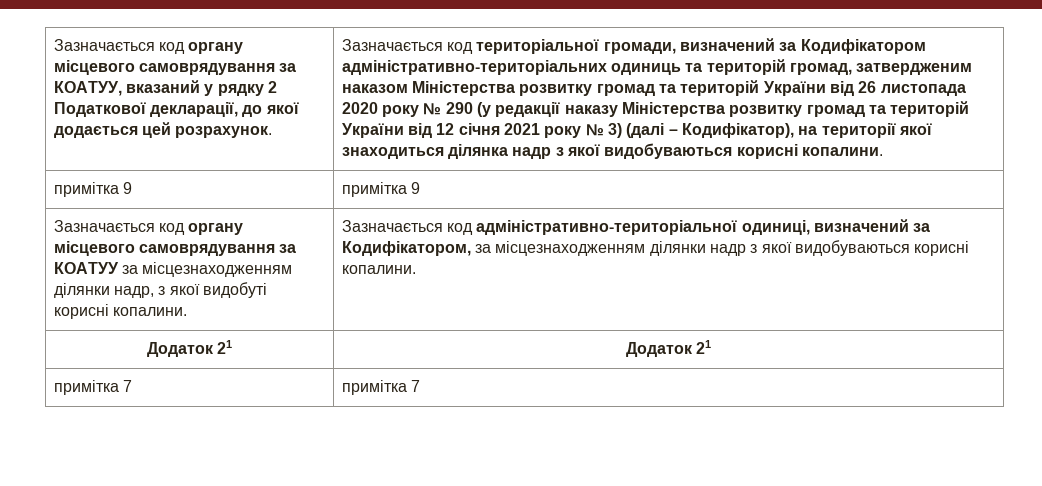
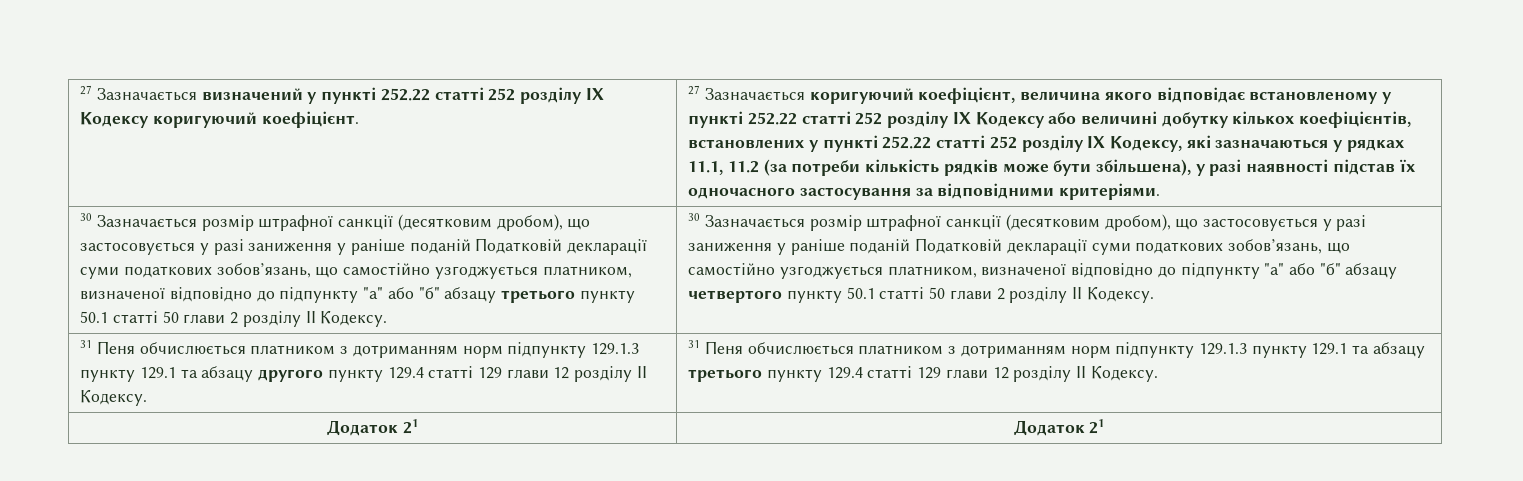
- Зазначається код органу місцевого самоврядування за КОАТУУ, вказаний у рядку 2 Податкової декларації, до якої додається цей розрахунок. | Зазначається код територіальної громади, визначений за Кодифікатором адміністративно-територіальних одиниць та територій громад, затвердженим наказом Міністерства розвитку громад та територій України від 26 листопада 2020 року № 290 (у редакції наказу Міністерства розвитку громад та територій України від 12 січня 2021 року № 3) (далі – Кодифікатор), на території якої знаходиться ділянка надр з якої видобуваються корисні копалини.
- примітка 9 | примітка 9
- Зазначається код органу місцевого самоврядування за КОАТУУ за місцезнаходженням ділянки надр, з якої видобуті корисні копалини. | Зазначається код адміністративно-територіальної одиниці, визначений за Кодифікатором, за місцезнаходженням ділянки надр з якої видобуваються корисні копалини.
+ 27 Зазначається визначений у пункті 252.22 статті 252 розділу ІХ Кодексу коригуючий коефіцієнт. | 27 Зазначається коригуючий коефіцієнт, величина якого відповідає встановленому у пункті 252.22 статті 252 розділу ІХ Кодексу або величині добутку кількох коефіцієнтів, встановлених у пункті 252.22 статті 252 розділу ІХ Кодексу, які зазначаються у рядках 11.1, 11.2 (за потреби кількість рядків може бути збільшена), у разі наявності підстав їх одночасного застосування за відповідними критеріями.
+ 30 Зазначається розмір штрафної санкції (десятковим дробом), що застосовується у разі заниження у раніше поданій Податковій декларації суми податкових зобов’язань, що самостійно узгоджується платником, визначеної відповідно до підпункту "а" або "б" абзацу третього пункту 50.1 статті 50 глави 2 розділу ІІ Кодексу. | 30 Зазначається розмір штрафної санкції (десятковим дробом), що застосовується у разі заниження у раніше поданій Податковій декларації суми податкових зобов’язань, що самостійно узгоджується платником, визначеної відповідно до підпункту "а" або "б" абзацу четвертого пункту 50.1 статті 50 глави 2 розділу ІІ Кодексу.
+ 31 Пеня обчислюється платником з дотриманням норм підпункту 129.1.3 пункту 129.1 та абзацу другого пункту 129.4 статті 129 глави 12 розділу ІІ Кодексу. | 31 Пеня обчислюється платником з дотриманням норм підпункту 129.1.3 пункту 129.1 та абзацу третього пункту 129.4 статті 129 глави 12 розділу ІІ Кодексу.
- примітка 7 | примітка 7

